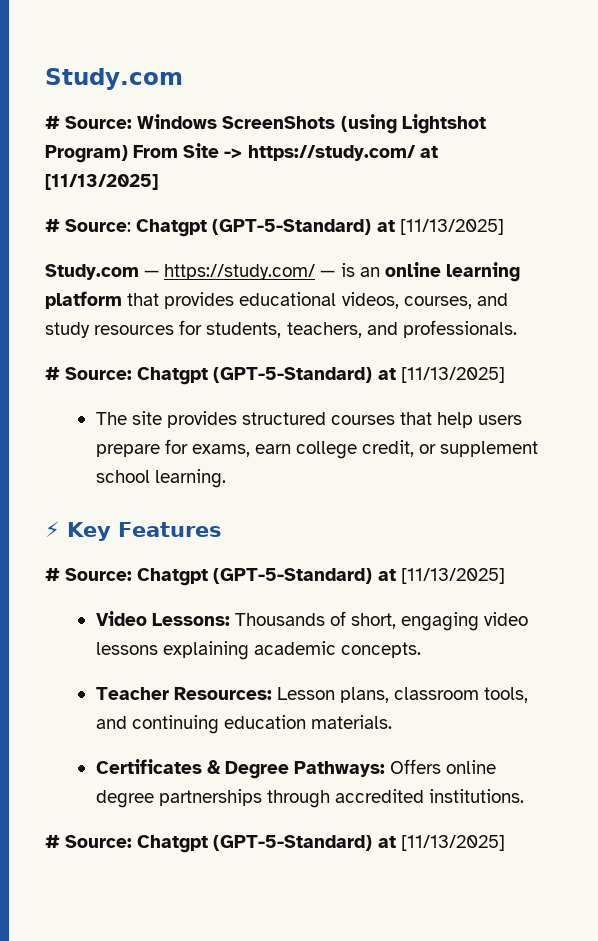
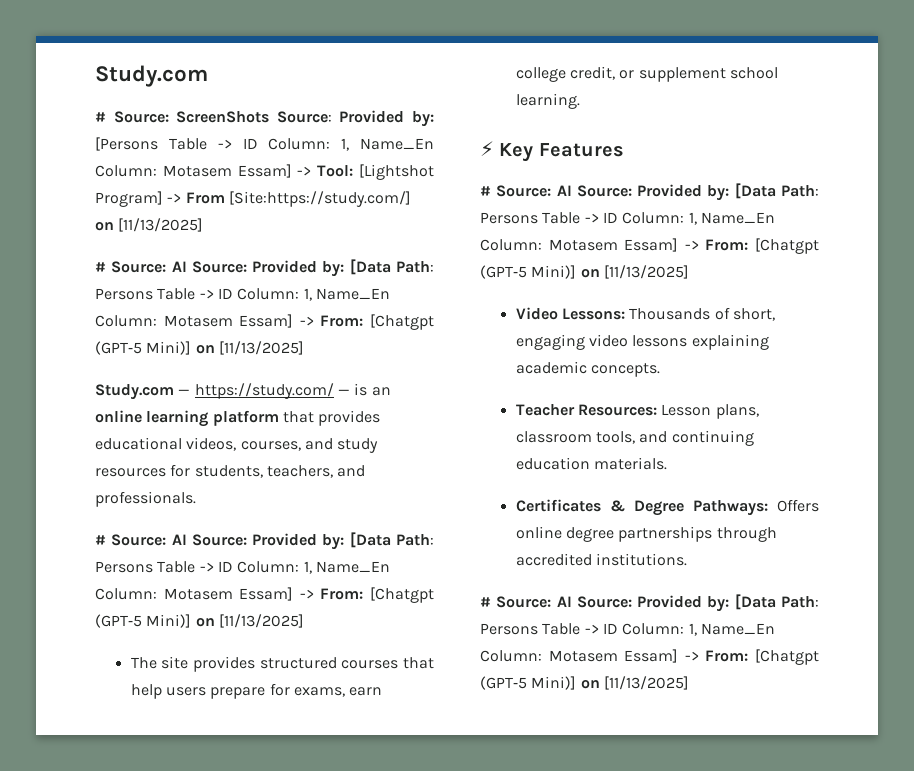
- # Source: Windows ScreenShots (using Lightshot Program) From Site -> https://study.com/ at [11/13/2025]
- # Source: Chatgpt (GPT-5-Standard) at [11/13/2025]
+ # Source: ScreenShots Source: Provided by: [Persons Table -> ID Column: 1, Name_En Column: Motasem Essam] -> Tool: [Lightshot Program] -> From [Site:https://study.com/] on [11/13/2025]
+ # Source: AI Source: Provided by: [Data Path: Persons Table -> ID Column: 1, Name_En Column: Motasem Essam] -> From: [Chatgpt (GPT‑5 Mini)] on [11/13/2025]
  Study.com — https://study.com/ — is an online learning platform that provides educational videos, courses, and study resources for students, teachers, and professionals.
- # Source: Chatgpt (GPT-5-Standard) at [11/13/2025]
+ # Source: AI Source: Provided by: [Data Path: Persons Table -> ID Column: 1, Name_En Column: Motasem Essam] -> From: [Chatgpt (GPT‑5 Mini)] on [11/13/2025]
  ⚡ Key Features
- # Source: Chatgpt (GPT-5-Standard) at [11/13/2025]
+ # Source: AI Source: Provided by: [Data Path: Persons Table -> ID Column: 1, Name_En Column: Motasem Essam] -> From: [Chatgpt (GPT‑5 Mini)] on [11/13/2025]
  Certificates & Degree Pathways: Offers online degree partnerships through accredited institutions.
- # Source: Chatgpt (GPT-5-Standard) at [11/13/2025]
+ # Source: AI Source: Provided by: [Data Path: Persons Table -> ID Column: 1, Name_En Column: Motasem Essam] -> From: [Chatgpt (GPT‑5 Mini)] on [11/13/2025]

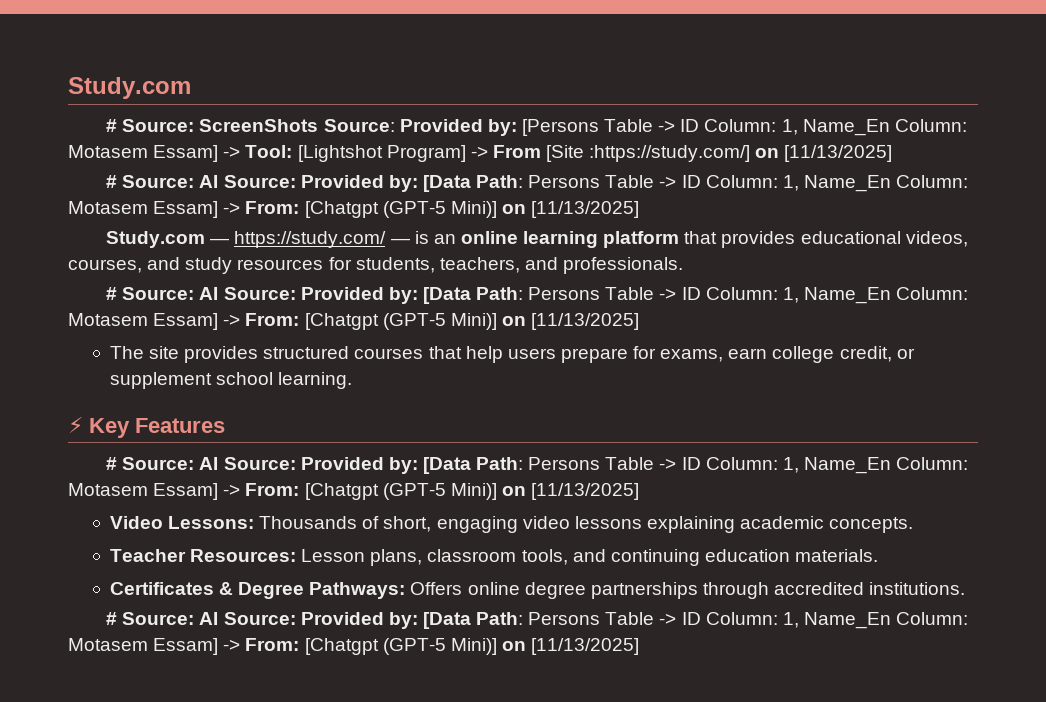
- # Source: ScreenShots Source: Provided by: [Persons Table -> ID Column: 1, Name_En Column: Motasem Essam] -> Tool: [Lightshot Program] -> From [Site:https://study.com/] on [11/13/2025]
+ # Source: ScreenShots Source: Provided by: [Persons Table -> ID Column: 1, Name_En Column: Motasem Essam] -> Tool: [Lightshot Program] -> From [Site :https://study.com/] on [11/13/2025]

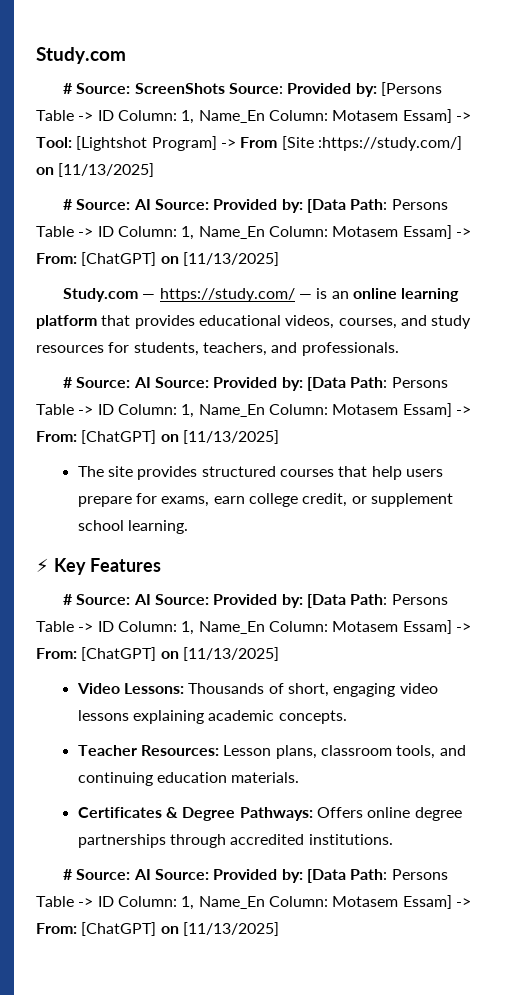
  # Source: ScreenShots Source: Provided by: [Persons Table -> ID Column: 1, Name_En Column: Motasem Essam] -> Tool: [Lightshot Program] -> From [Site :https://study.com/] on [11/13/2025]
- # Source: AI Source: Provided by: [Data Path: Persons Table -> ID Column: 1, Name_En Column: Motasem Essam] -> From: [Chatgpt (GPT‑5 Mini)] on [11/13/2025]
+ # Source: AI Source: Provided by: [Data Path: Persons Table -> ID Column: 1, Name_En Column: Motasem Essam] -> From: [ChatGPT] on [11/13/2025]
  Study.com — https://study.com/ — is an online learning platform that provides educational videos, courses, and study resources for students, teachers, and professionals.
- # Source: AI Source: Provided by: [Data Path: Persons Table -> ID Column: 1, Name_En Column: Motasem Essam] -> From: [Chatgpt (GPT‑5 Mini)] on [11/13/2025]
+ # Source: AI Source: Provided by: [Data Path: Persons Table -> ID Column: 1, Name_En Column: Motasem Essam] -> From: [ChatGPT] on [11/13/2025]
  ⚡ Key Features
- # Source: AI Source: Provided by: [Data Path: Persons Table -> ID Column: 1, Name_En Column: Motasem Essam] -> From: [Chatgpt (GPT‑5 Mini)] on [11/13/2025]
+ # Source: AI Source: Provided by: [Data Path: Persons Table -> ID Column: 1, Name_En Column: Motasem Essam] -> From: [ChatGPT] on [11/13/2025]
  Certificates & Degree Pathways: Offers online degree partnerships through accredited institutions.
- # Source: AI Source: Provided by: [Data Path: Persons Table -> ID Column: 1, Name_En Column: Motasem Essam] -> From: [Chatgpt (GPT‑5 Mini)] on [11/13/2025]
+ # Source: AI Source: Provided by: [Data Path: Persons Table -> ID Column: 1, Name_En Column: Motasem Essam] -> From: [ChatGPT] on [11/13/2025]

